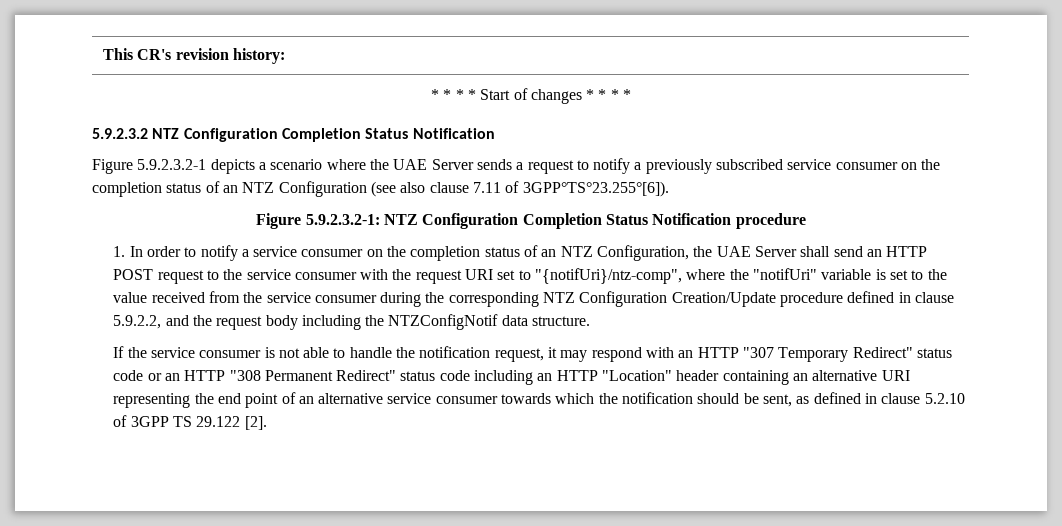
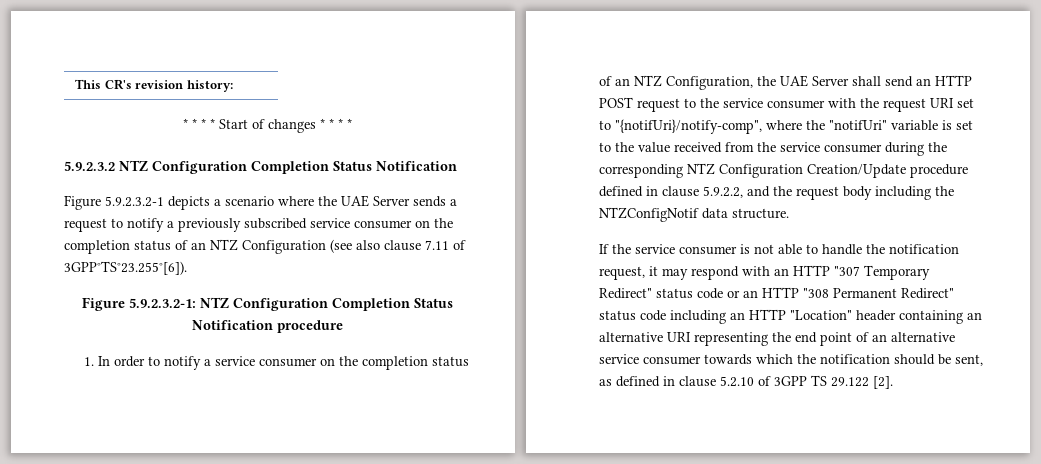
- 1. In order to notify a service consumer on the completion status of an NTZ Configuration, the UAE Server shall send an HTTP POST request to the service consumer with the request URI set to "{notifUri}/ntz-comp", where the "notifUri" variable is set to the value received from the service consumer during the corresponding NTZ Configuration Creation/Update procedure defined in clause 5.9.2.2, and the request body including the NTZConfigNotif data structure.
+ 1. In order to notify a service consumer on the completion status of an NTZ Configuration, the UAE Server shall send an HTTP POST request to the service consumer with the request URI set to "{notifUri}/notify-comp", where the "notifUri" variable is set to the value received from the service consumer during the corresponding NTZ Configuration Creation/Update procedure defined in clause 5.9.2.2, and the request body including the NTZConfigNotif data structure.

